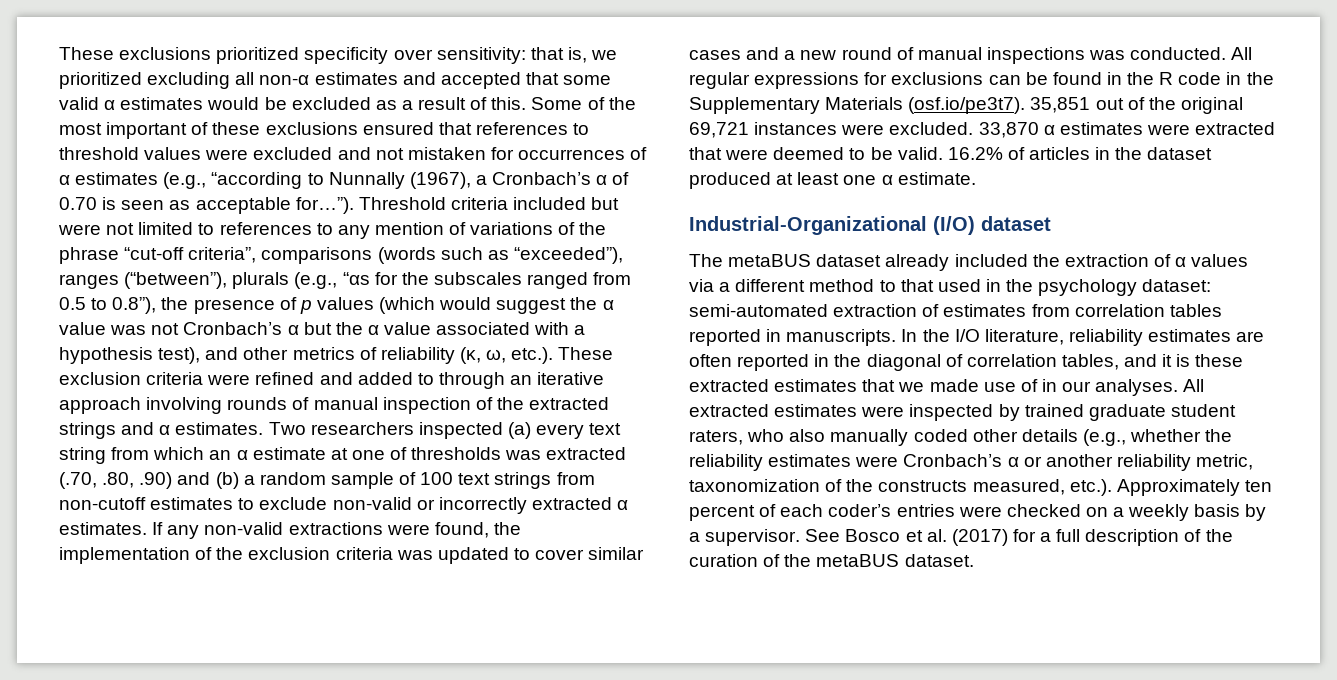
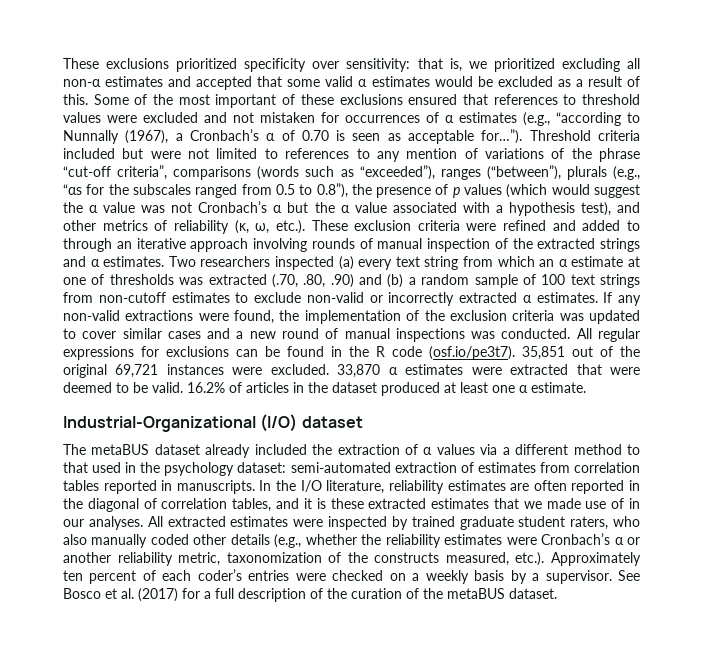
- All regular expressions for exclusions can be found in the R code in the Supplementary Materials (osf.io/pe3t7). 35,851 out of the original 69,721 instances were excluded.
+ All regular expressions for exclusions can be found in the R code (osf.io/pe3t7). 35,851 out of the original 69,721 instances were excluded.

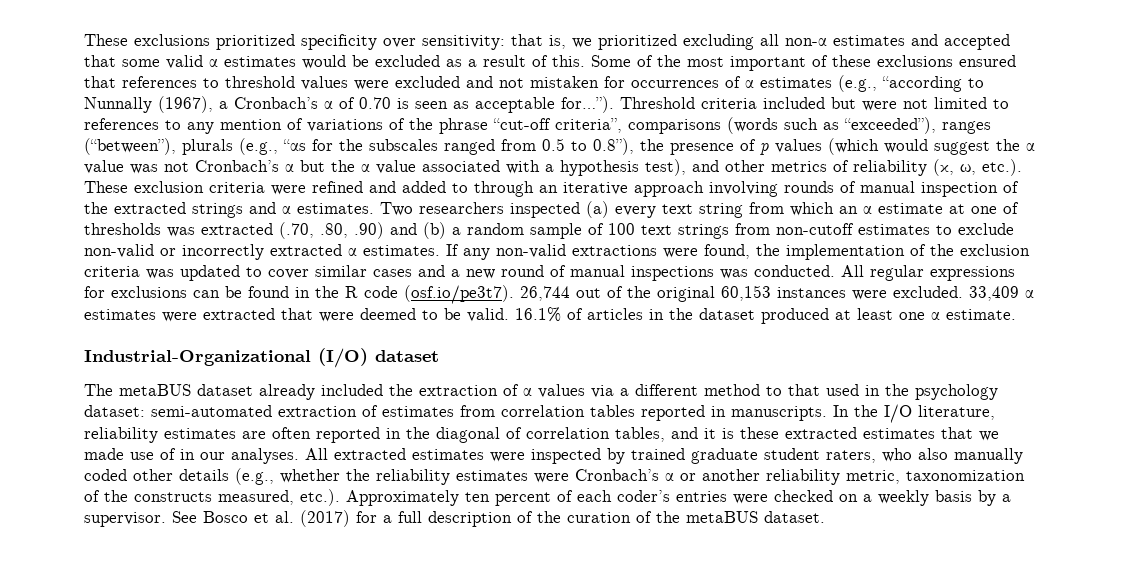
- All regular expressions for exclusions can be found in the R code (osf.io/pe3t7). 35,851 out of the original 69,721 instances were excluded.
+ All regular expressions for exclusions can be found in the R code (osf.io/pe3t7). 26,744 out of the original 60,153 instances were excluded.
- 33,870 α estimates were extracted that were deemed to be valid.
+ 33,409 α estimates were extracted that were deemed to be valid.
- 16.2% of articles in the dataset produced at least one α estimate.
+ 16.1% of articles in the dataset produced at least one α estimate.

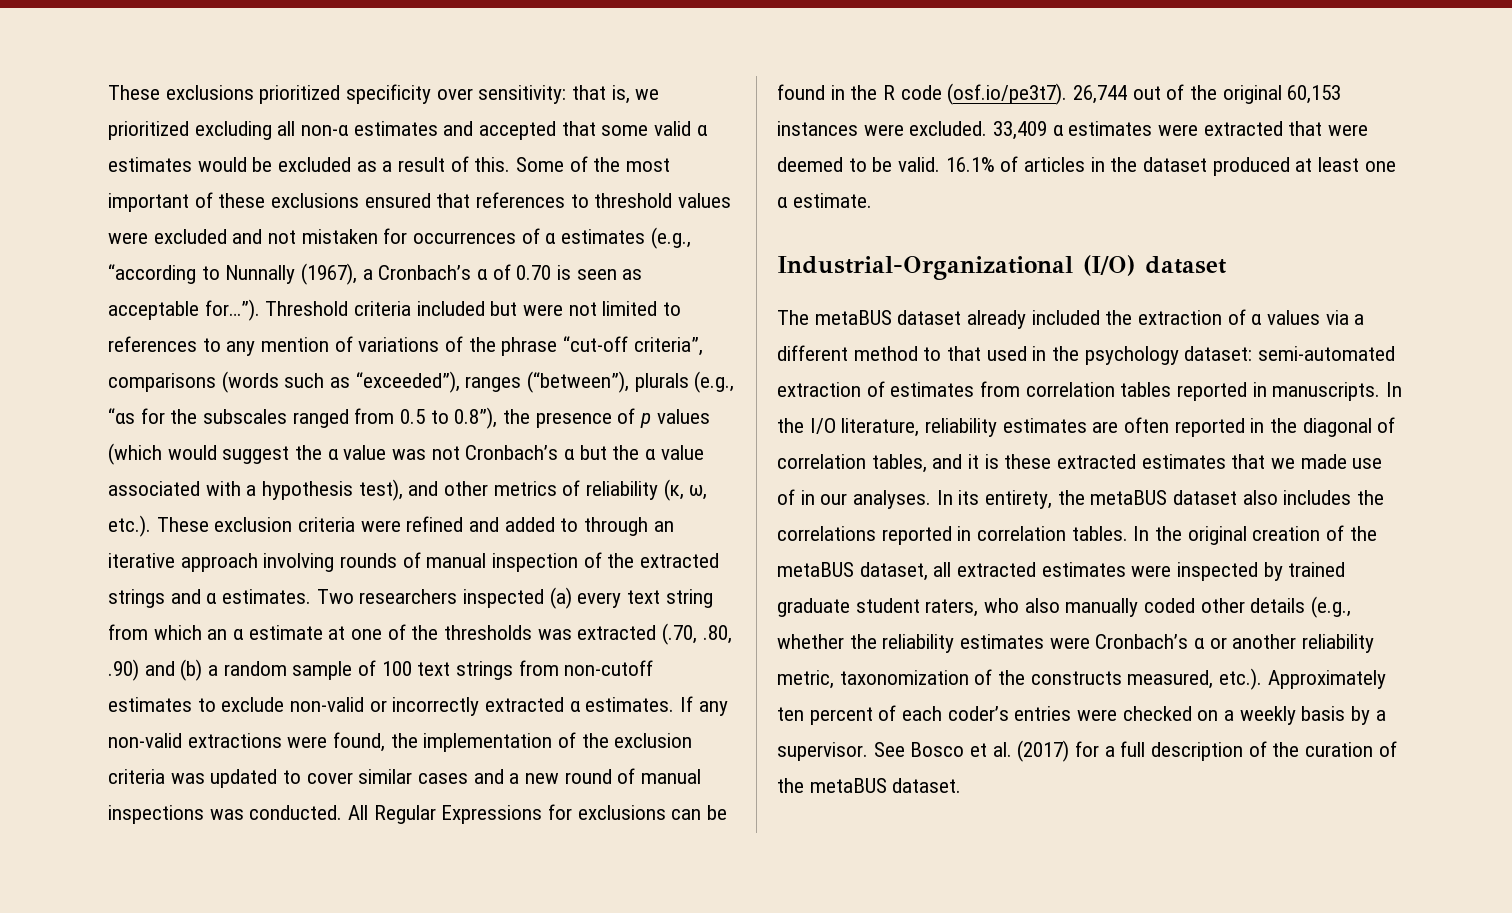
- Two researchers inspected (a) every text string from which an α estimate at one of thresholds was extracted (.70, .80, .90) and (b) a random sample of 100 text strings from non-cutoff estimates to exclude non-valid or incorrectly extracted α estimates.
+ Two researchers inspected (a) every text string from which an α estimate at one of the thresholds was extracted (.70, .80, .90) and (b) a random sample of 100 text strings from non-cutoff estimates to exclude non-valid or incorrectly extracted α estimates.
- All regular expressions for exclusions can be found in the R code (osf.io/pe3t7). 26,744 out of the original 60,153 instances were excluded.
+ All Regular Expressions for exclusions can be found in the R code (osf.io/pe3t7). 26,744 out of the original 60,153 instances were excluded.
- All extracted estimates were inspected by trained graduate student raters, who also manually coded other details (e.g., whether the reliability estimates were Cronbach’s α or another reliability metric, taxonomization of the constructs measured, etc.). Approximately ten percent of each coder’s entries were checked on a weekly basis by a supervisor.
+ In its entirety, the metaBUS dataset also includes the correlations reported in correlation tables. In the original creation of the metaBUS dataset, all extracted estimates were inspected by trained graduate student raters, who also manually coded other details (e.g., whether the reliability estimates were Cronbach’s α or another reliability metric, taxonomization of the constructs measured, etc.). Approximately ten percent of each coder’s entries were checked on a weekly basis by a supervisor.

